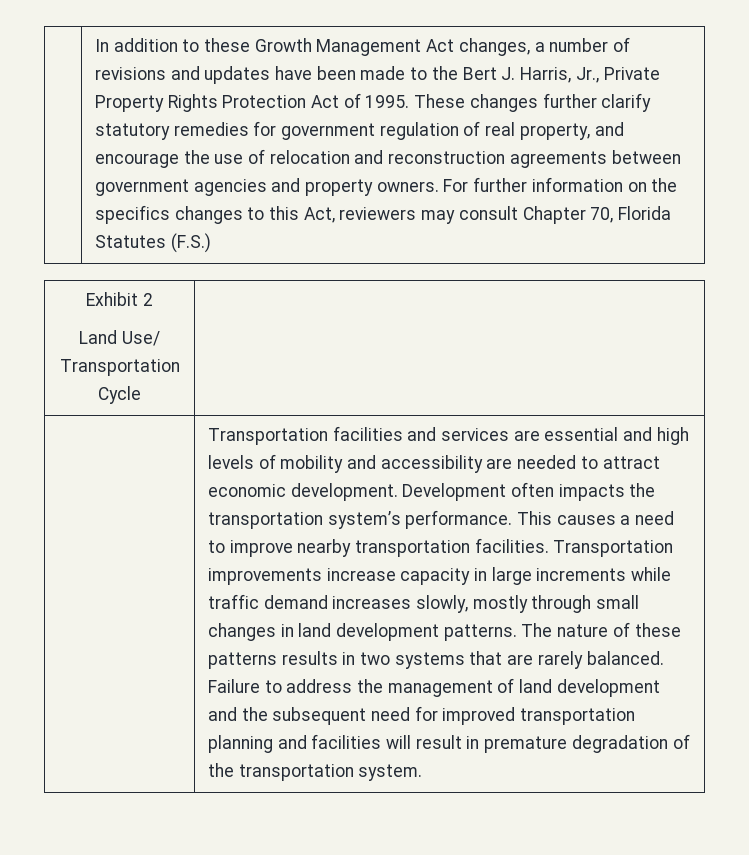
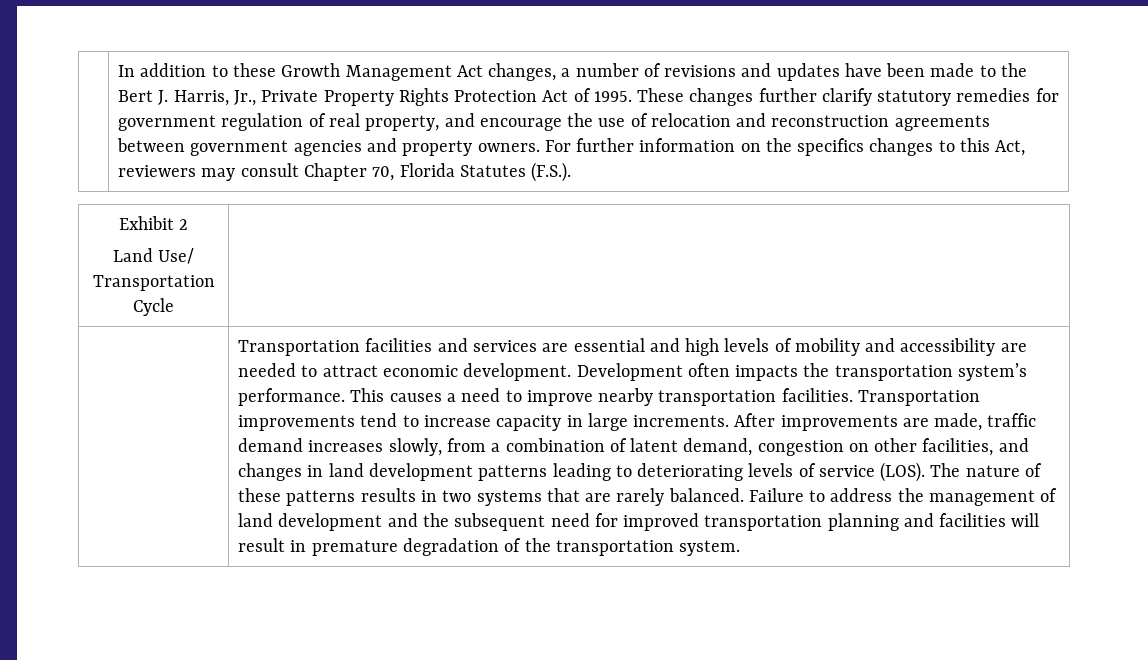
- For further information on the specifics changes to this Act, reviewers may consult Chapter 70, Florida Statutes (F.S.)
+ For further information on the specifics changes to this Act, reviewers may consult Chapter 70, Florida Statutes (F.S.).
- Transportation improvements increase capacity in large increments while traffic demand increases slowly, mostly through small changes in land development patterns.
+ Transportation improvements tend to increase capacity in large increments. After improvements are made, traffic demand increases slowly, from a combination of latent demand, congestion on other facilities, and changes in land development patterns leading to deteriorating levels of service (LOS).

